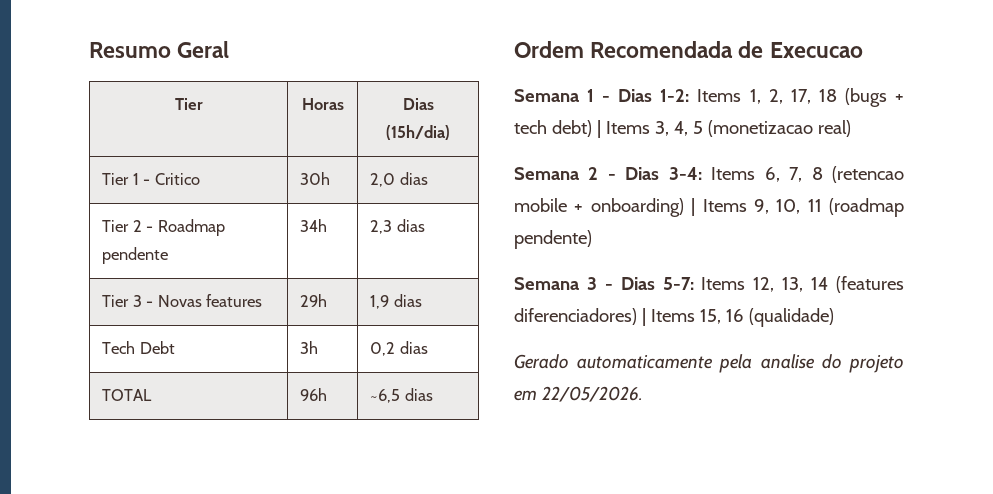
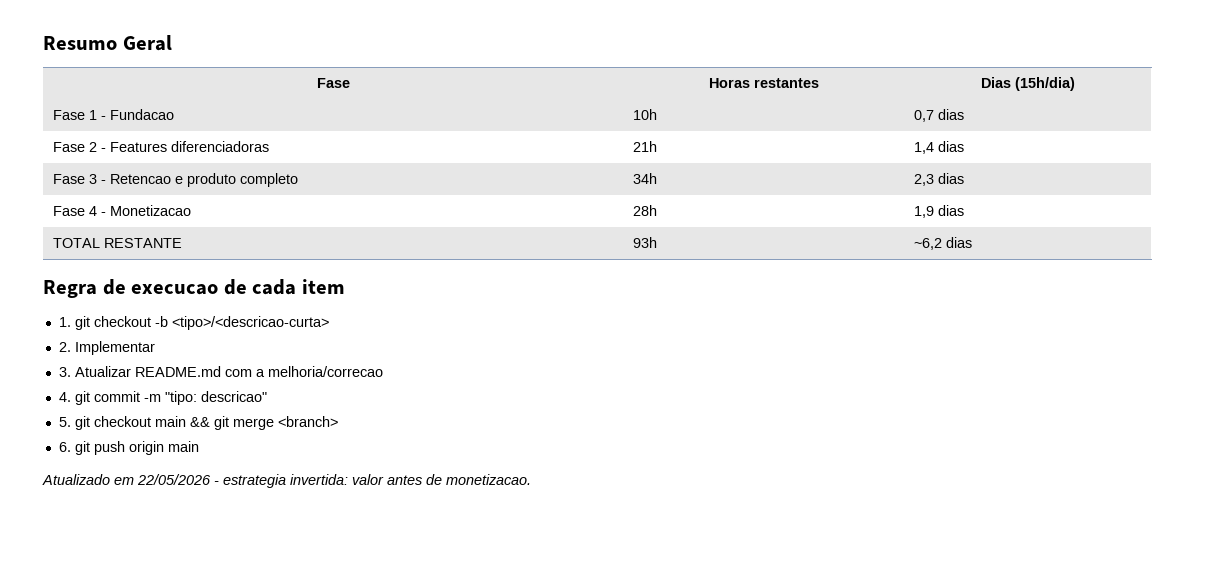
- Tier | Horas | Dias (15h/dia)
+ Fase | Horas restantes | Dias (15h/dia)
- Tier 1 - Critico | 30h | 2,0 dias
- Tier 2 - Roadmap pendente | 34h | 2,3 dias
- Tier 3 - Novas features | 29h | 1,9 dias
- Tech Debt | 3h | 0,2 dias
- TOTAL | 96h | ~6,5 dias
- Ordem Recomendada de Execucao
- Semana 1 - Dias 1-2: Items 1, 2, 17, 18 (bugs + tech debt) | Items 3, 4, 5 (monetizacao real)
- Semana 2 - Dias 3-4: Items 6, 7, 8 (retencao mobile + onboarding) | Items 9, 10, 11 (roadmap pendente)
- Semana 3 - Dias 5-7: Items 12, 13, 14 (features diferenciadores) | Items 15, 16 (qualidade)
- Gerado automaticamente pela analise do projeto em 22/05/2026.
+ Fase 1 - Fundacao | 10h | 0,7 dias
+ Fase 2 - Features diferenciadoras | 21h | 1,4 dias
+ Fase 3 - Retencao e produto completo | 34h | 2,3 dias
+ Fase 4 - Monetizacao | 28h | 1,9 dias
+ TOTAL RESTANTE | 93h | ~6,2 dias
+ Regra de execucao de cada item
+ 1. git checkout -b <tipo>/<descricao-curta>
+ 2. Implementar
+ 3. Atualizar README.md com a melhoria/correcao
+ 4. git commit -m "tipo: descricao"
+ 5. git checkout main && git merge <branch>
+ 6. git push origin main
+ Atualizado em 22/05/2026 - estrategia invertida: valor antes de monetizacao.

